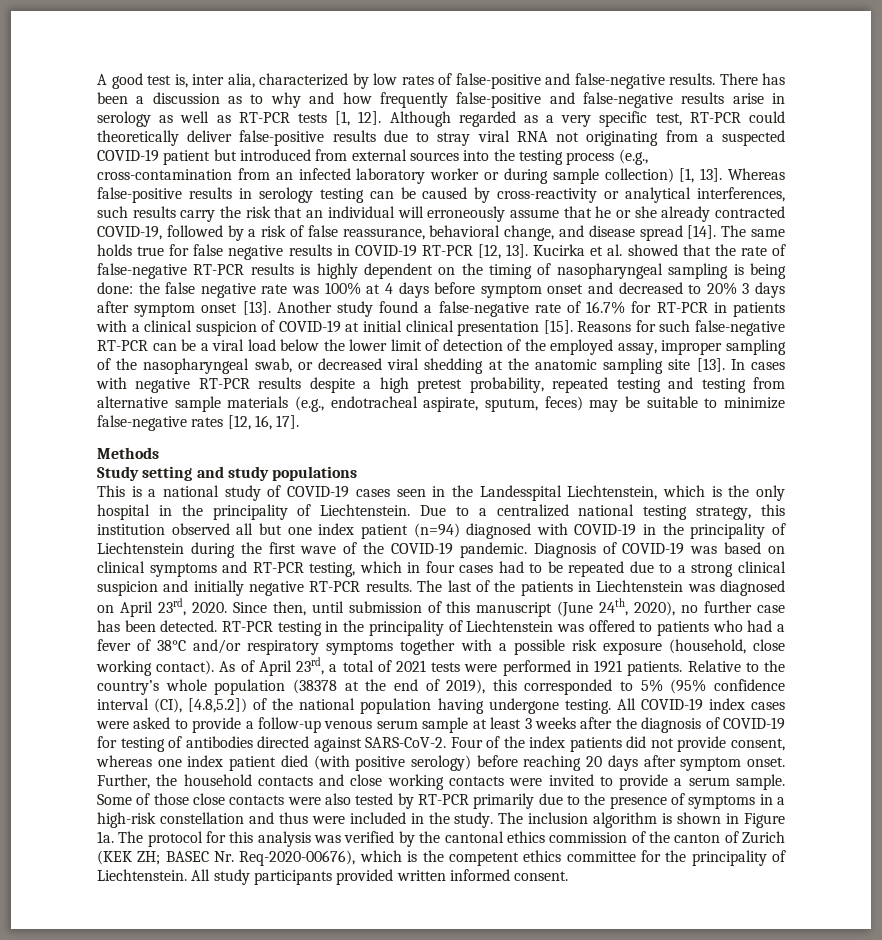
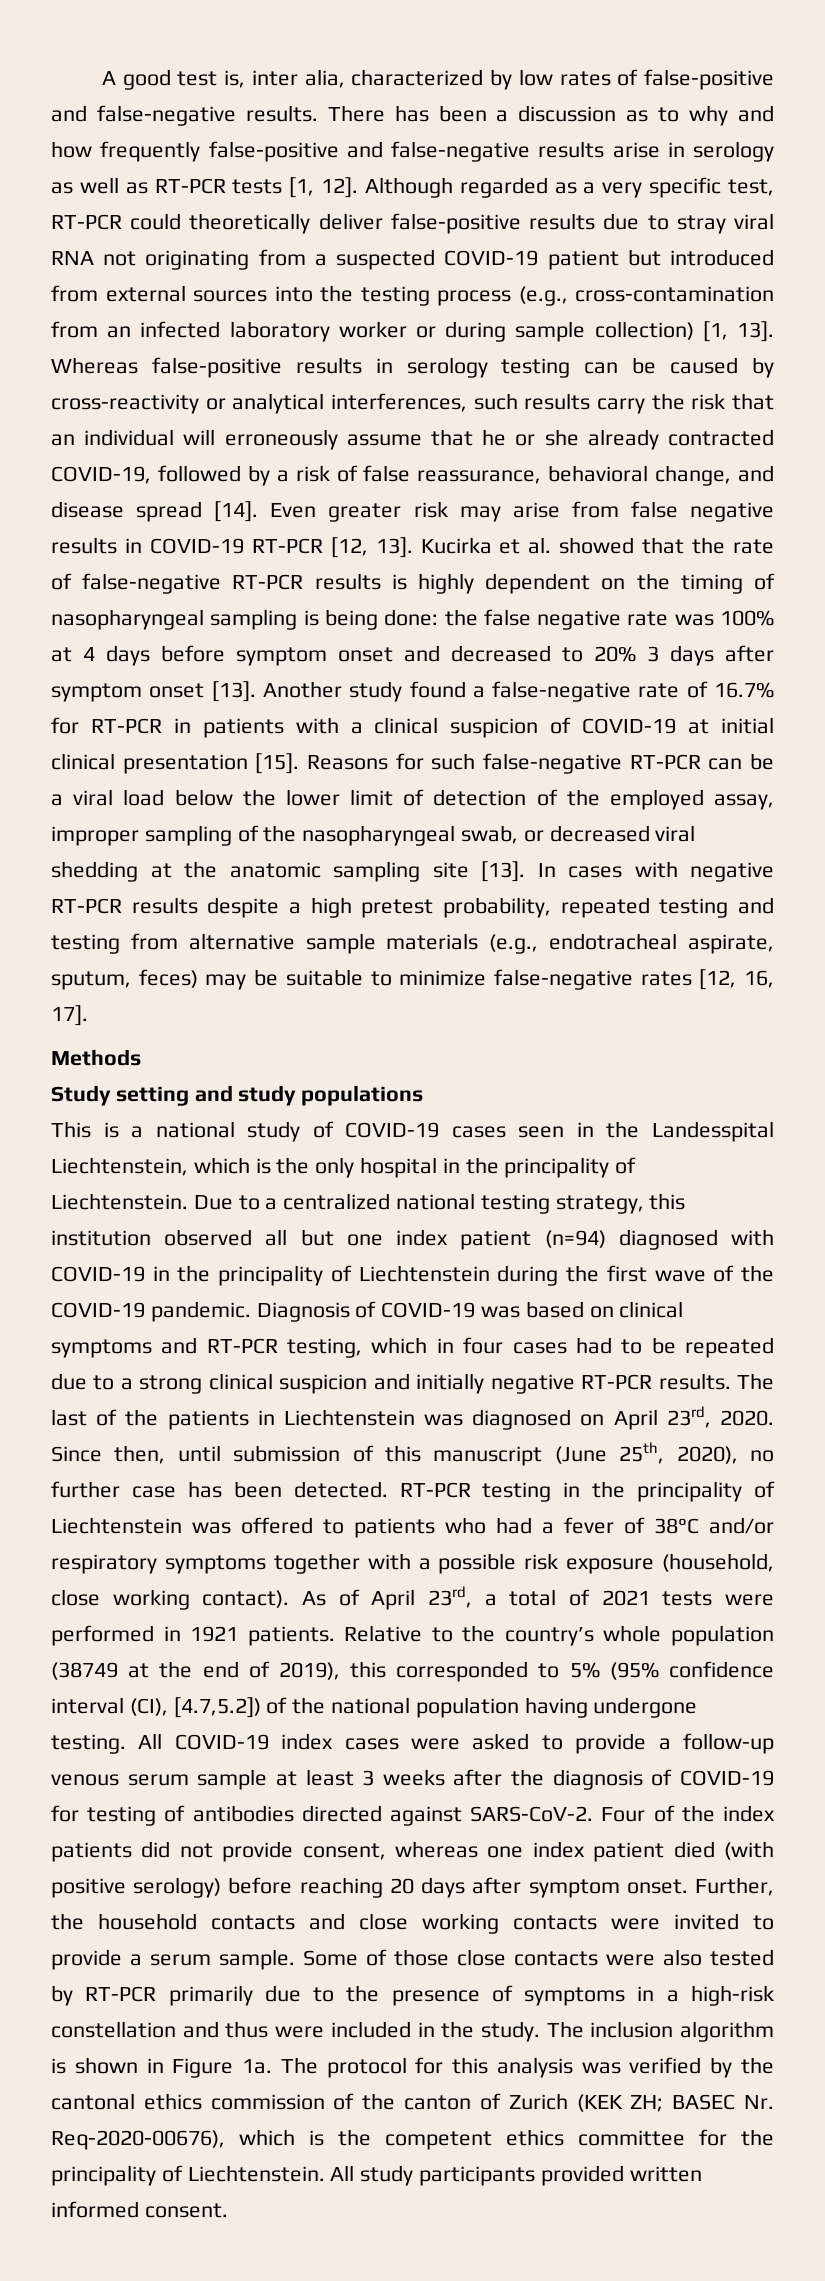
- The same holds true for false negative results in COVID-19 RT-PCR [12, 13].
+ Even greater risk may arise from false negative results in COVID-19 RT-PCR [12, 13].
- Since then, until submission of this manuscript (June 24th, 2020), no further case has been detected.
+ Since then, until submission of this manuscript (June 25th, 2020), no further case has been detected.
- Relative to the country’s whole population (38378 at the end of 2019), this corresponded to 5% (95% confidence interval (CI), [4.8,5.2]) of the national population having undergone testing.
+ Relative to the country’s whole population (38749 at the end of 2019), this corresponded to 5% (95% confidence interval (CI), [4.7,5.2]) of the national population having undergone testing.

